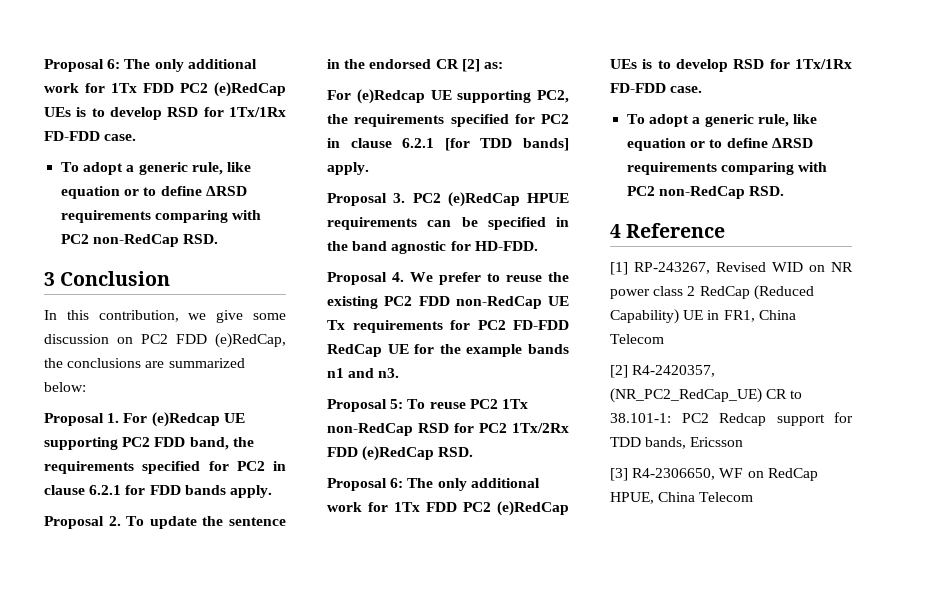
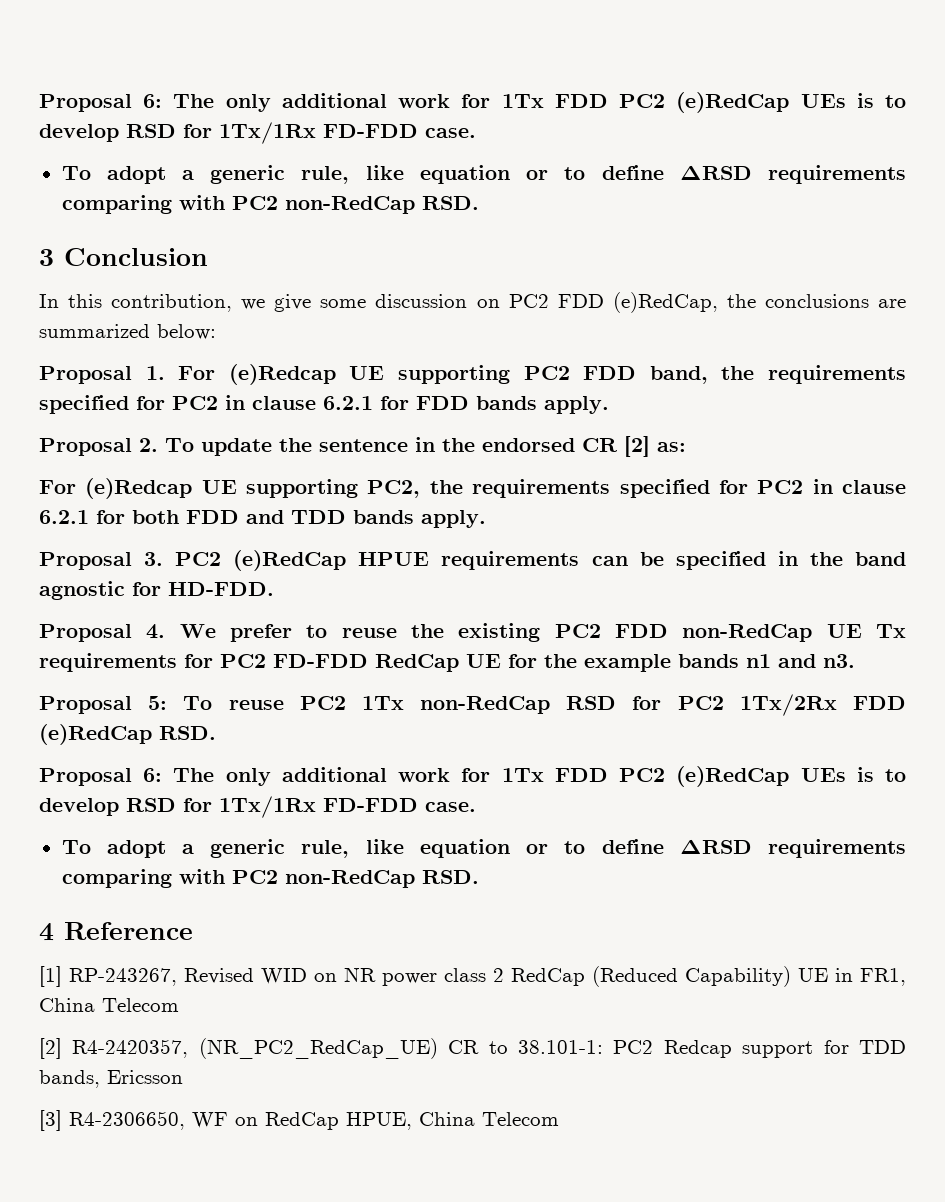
- For (e)Redcap UE supporting PC2, the requirements specified for PC2 in clause 6.2.1 [for TDD bands] apply.
+ For (e)Redcap UE supporting PC2, the requirements specified for PC2 in clause 6.2.1 for both FDD and TDD bands apply.

